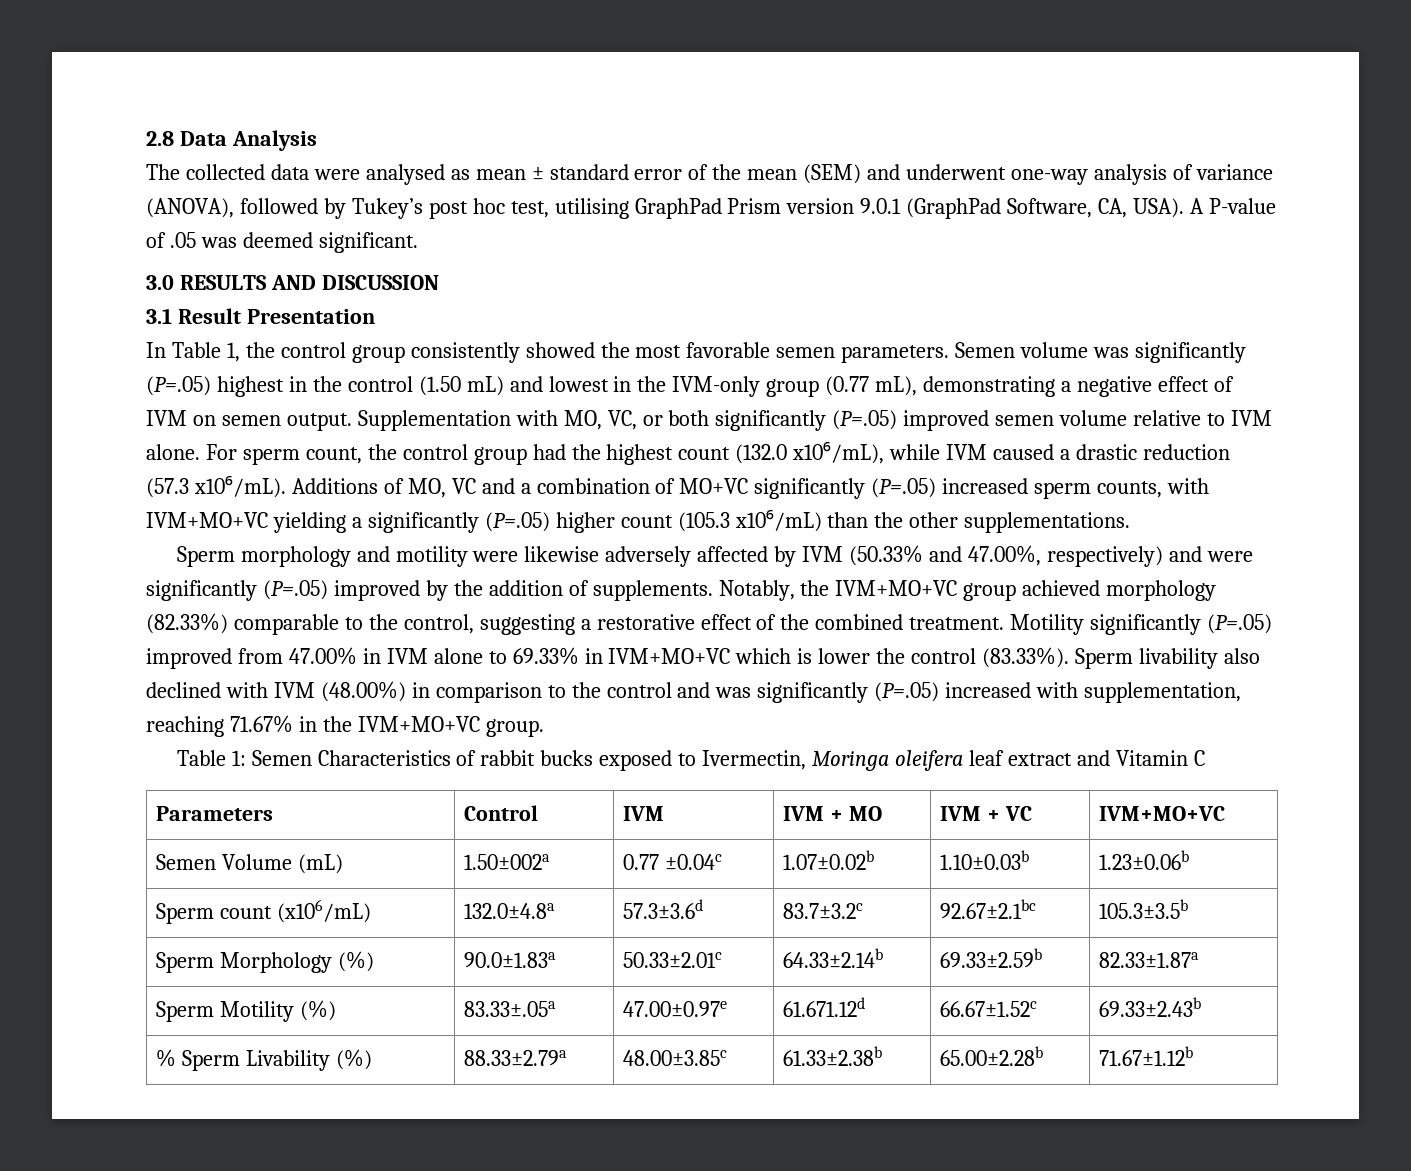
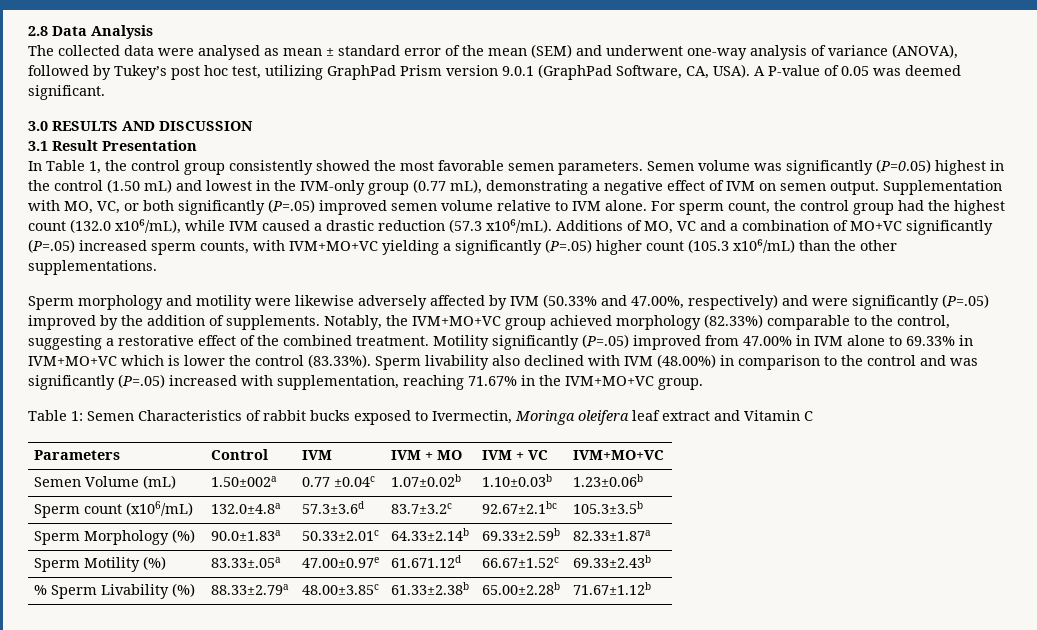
- The collected data were analysed as mean ± standard error of the mean (SEM) and underwent one-way analysis of variance (ANOVA), followed by Tukey’s post hoc test, utilising GraphPad Prism version 9.0.1 (GraphPad Software, CA, USA).
+ The collected data were analysed as mean ± standard error of the mean (SEM) and underwent one-way analysis of variance (ANOVA), followed by Tukey’s post hoc test, utilizing GraphPad Prism version 9.0.1 (GraphPad Software, CA, USA).
- A P-value of .05 was deemed significant.
+ A P-value of 0.05 was deemed significant.
- Semen volume was significantly (P=.05) highest in the control (1.50 mL) and lowest in the IVM-only group (0.77 mL), demonstrating a negative effect of IVM on semen output.
+ Semen volume was significantly (P=0.05) highest in the control (1.50 mL) and lowest in the IVM-only group (0.77 mL), demonstrating a negative effect of IVM on semen output.

